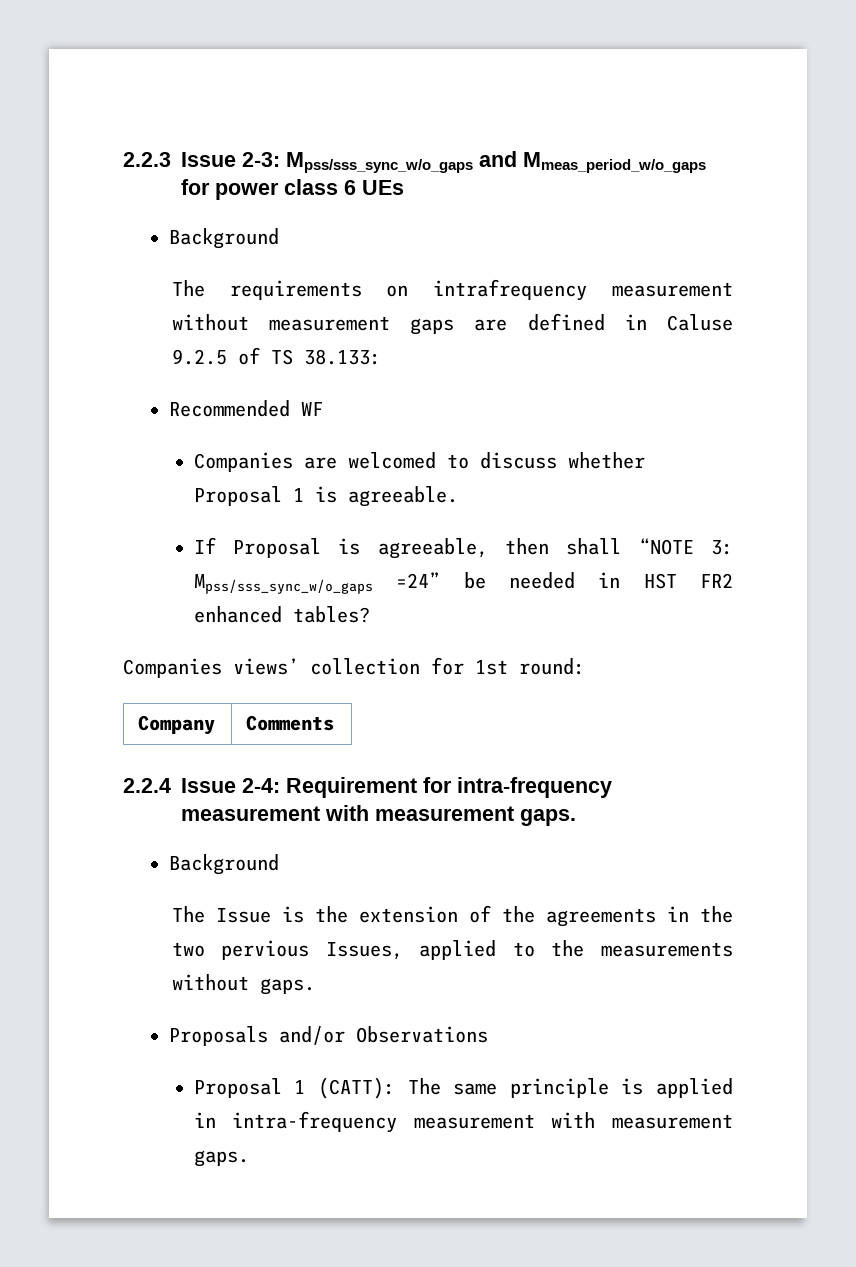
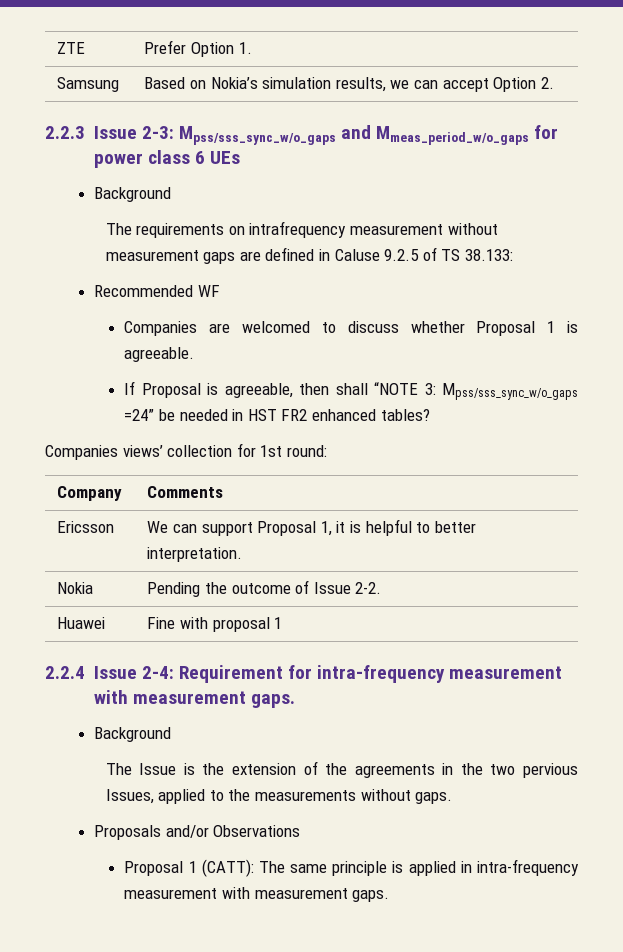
+ ZTE | Prefer Option 1.
+ Samsung | Based on Nokia’s simulation results, we can accept Option 2.
+ Ericsson | We can support Proposal 1, it is helpful to better interpretation.
+ Nokia | Pending the outcome of Issue 2-2.
+ Huawei | Fine with proposal 1

